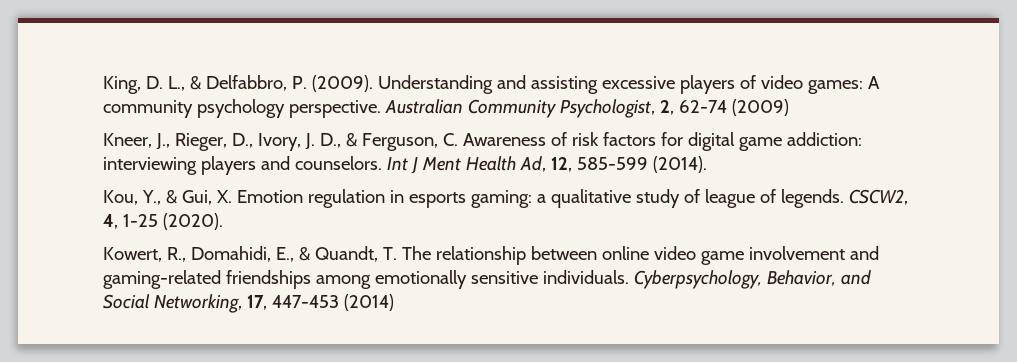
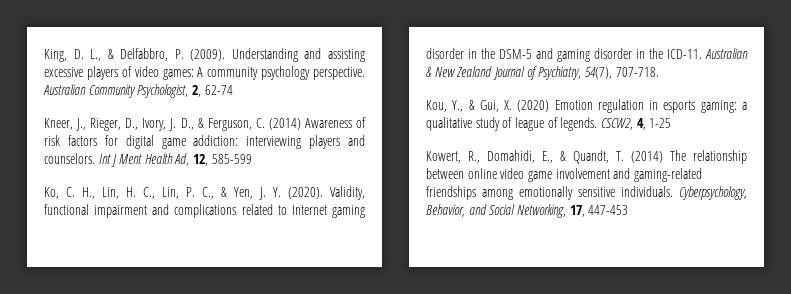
- Australian Community Psychologist, 2, 62-74 (2009)
+ Australian Community Psychologist, 2, 62-74
- Kneer, J., Rieger, D., Ivory, J. D., & Ferguson, C. Awareness of risk factors for digital game addiction: interviewing players and counselors.
+ Kneer, J., Rieger, D., Ivory, J. D., & Ferguson, C. (2014) Awareness of risk factors for digital game addiction: interviewing players and counselors.
- Int J Ment Health Ad, 12, 585-599 (2014).
+ Int J Ment Health Ad, 12, 585-599
+ Ko, C. H., Lin, H. C., Lin, P. C., & Yen, J. Y. (2020). Validity, functional impairment and complications related to Internet gaming disorder in the DSM-5 and gaming disorder in the ICD-11. Australian & New Zealand Journal of Psychiatry, 54(7), 707-718.
- Kou, Y., & Gui, X. Emotion regulation in esports gaming: a qualitative study of league of legends.
+ Kou, Y., & Gui, X. (2020) Emotion regulation in esports gaming: a qualitative study of league of legends.
- CSCW2, 4, 1-25 (2020).
+ CSCW2, 4, 1-25
- Kowert, R., Domahidi, E., & Quandt, T. The relationship between online video game involvement and gaming-related friendships among emotionally sensitive individuals.
+ Kowert, R., Domahidi, E., & Quandt, T. (2014) The relationship between online video game involvement and gaming-related friendships among emotionally sensitive individuals.
- Cyberpsychology, Behavior, and Social Networking, 17, 447-453 (2014)
+ Cyberpsychology, Behavior, and Social Networking, 17, 447-453

